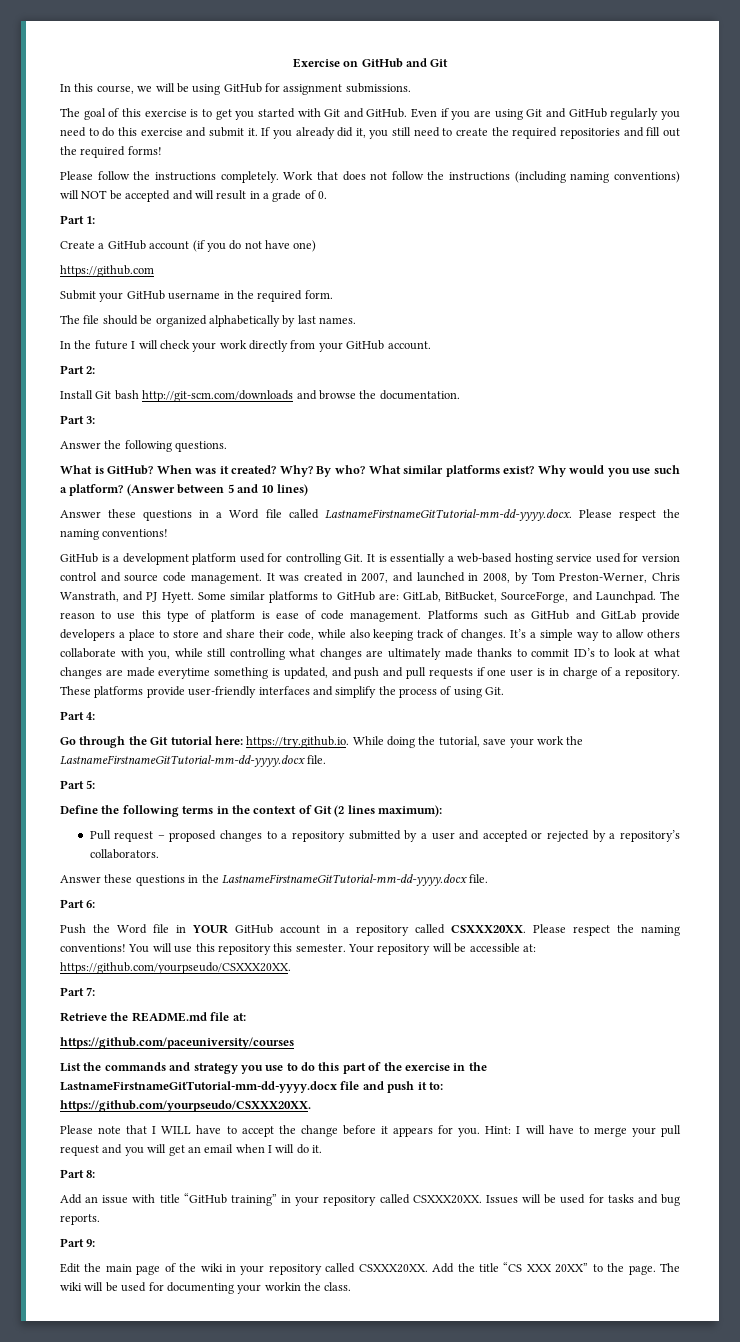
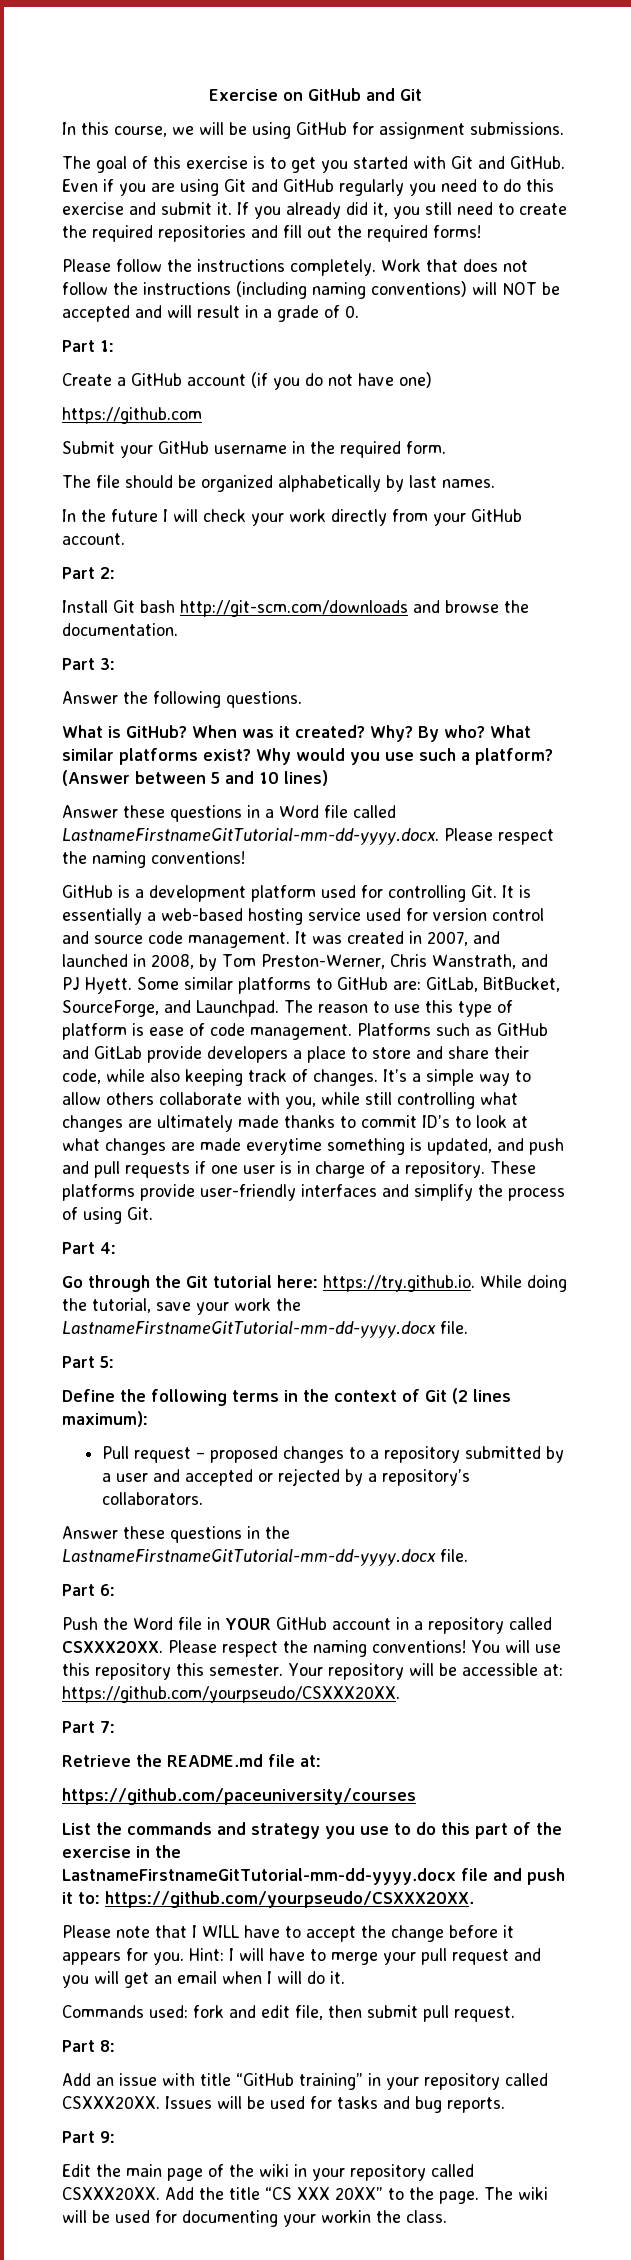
+ Commands used: fork and edit file, then submit pull request.

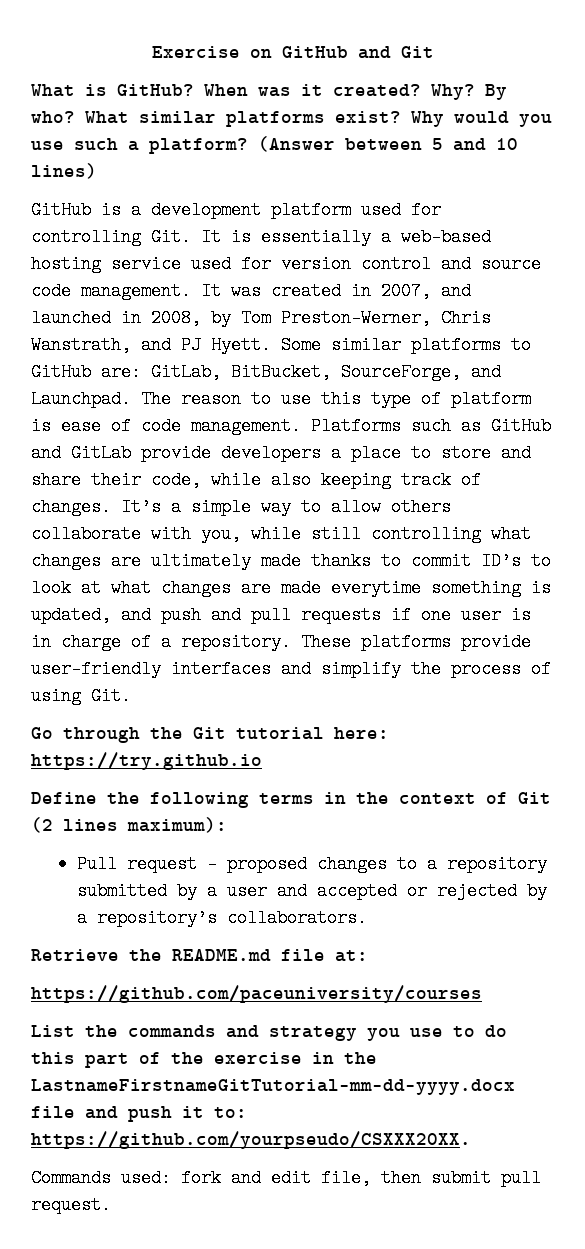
- In this course, we will be using GitHub for assignment submissions.
- The goal of this exercise is to get you started with Git and GitHub. Even if you are using Git and GitHub regularly you need to do this exercise and submit it. If you already did it, you still need to create the required repositories and fill out the required forms!
- Please follow the instructions completely. Work that does not follow the instructions (including naming conventions) will NOT be accepted and will result in a grade of 0.
- Part 1:
- Create a GitHub account (if you do not have one)
- https://github.com
- Submit your GitHub username in the required form.
- The file should be organized alphabetically by last names.
- In the future I will check your work directly from your GitHub account.
- Part 2:
- Install Git bash http://git-scm.com/downloads and browse the documentation.
- Part 3:
- Answer the following questions.
- Answer these questions in a Word file called LastnameFirstnameGitTutorial-mm-dd-yyyy.docx. Please respect the naming conventions!
- Part 4:
- Go through the Git tutorial here: https://try.github.io. While doing the tutorial, save your work the LastnameFirstnameGitTutorial-mm-dd-yyyy.docx file.
- Part 5:
+ Go through the Git tutorial here: https://try.github.io
- Answer these questions in the LastnameFirstnameGitTutorial-mm-dd-yyyy.docx file.
- Part 6:
- Push the Word file in YOUR GitHub account in a repository called CSXXX20XX. Please respect the naming conventions! You will use this repository this semester. Your repository will be accessible at: https://github.com/yourpseudo/CSXXX20XX.
- Part 7:
- Please note that I WILL have to accept the change before it appears for you. Hint: I will have to merge your pull request and you will get an email when I will do it.
- Part 8:
- Add an issue with title “GitHub training” in your repository called CSXXX20XX. Issues will be used for tasks and bug reports.
- Part 9:
- Edit the main page of the wiki in your repository called CSXXX20XX. Add the title “CS XXX 20XX” to the page. The wiki will be used for documenting your workin the class.

